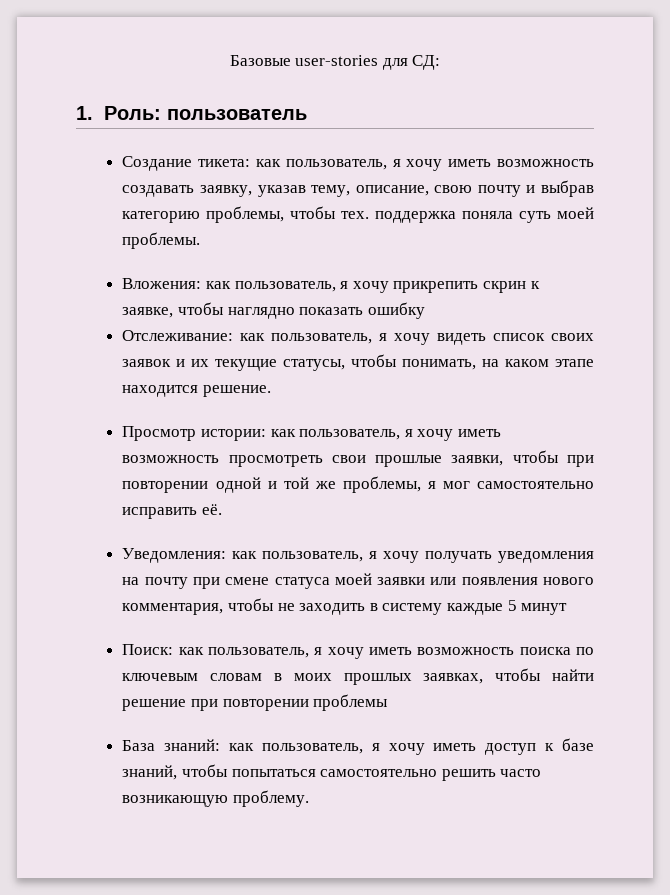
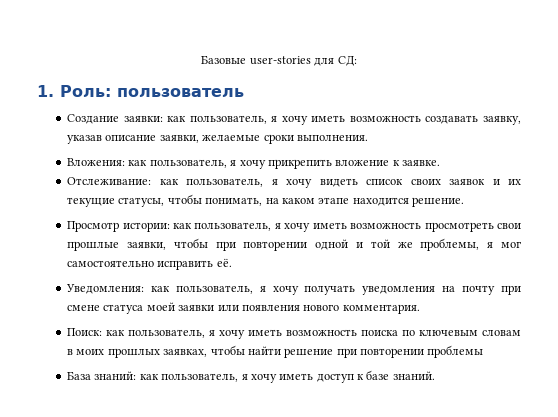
- Создание тикета: как пользователь, я хочу иметь возможность создавать заявку, указав тему, описание, свою почту и выбрав категорию проблемы, чтобы тех. поддержка поняла суть моей проблемы.
+ Создание заявки: как пользователь, я хочу иметь возможность создавать заявку, указав описание заявки, желаемые сроки выполнения.
- Вложения: как пользователь, я хочу прикрепить скрин к заявке, чтобы наглядно показать ошибку
+ Вложения: как пользователь, я хочу прикрепить вложение к заявке.
- Уведомления: как пользователь, я хочу получать уведомления на почту при смене статуса моей заявки или появления нового комментария, чтобы не заходить в систему каждые 5 минут
+ Уведомления: как пользователь, я хочу получать уведомления на почту при смене статуса моей заявки или появления нового комментария.
- База знаний: как пользователь, я хочу иметь доступ к базе знаний, чтобы попытаться самостоятельно решить часто возникающую проблему.
+ База знаний: как пользователь, я хочу иметь доступ к базе знаний.

